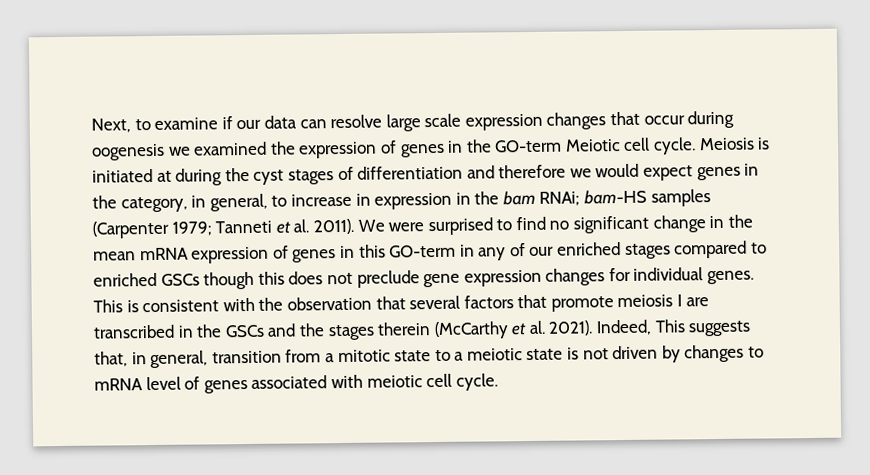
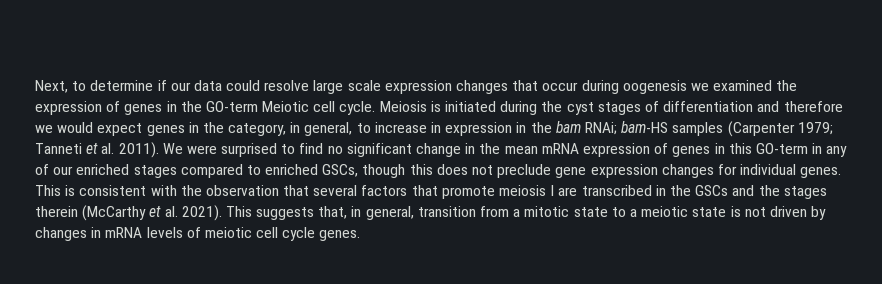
- Next, to examine if our data can resolve large scale expression changes that occur during oogenesis we examined the expression of genes in the GO-term Meiotic cell cycle.
+ Next, to determine if our data could resolve large scale expression changes that occur during oogenesis we examined the expression of genes in the GO-term Meiotic cell cycle.
- Meiosis is initiated at during the cyst stages of differentiation and therefore we would expect genes in the category, in general, to increase in expression in the bam RNAi; bam-HS samples (Carpenter 1979; Tanneti et al. 2011).
+ Meiosis is initiated during the cyst stages of differentiation and therefore we would expect genes in the category, in general, to increase in expression in the bam RNAi; bam-HS samples (Carpenter 1979; Tanneti et al. 2011).
- We were surprised to find no significant change in the mean mRNA expression of genes in this GO-term in any of our enriched stages compared to enriched GSCs though this does not preclude gene expression changes for individual genes.
+ We were surprised to find no significant change in the mean mRNA expression of genes in this GO-term in any of our enriched stages compared to enriched GSCs, though this does not preclude gene expression changes for individual genes.
- Indeed, This suggests that, in general, transition from a mitotic state to a meiotic state is not driven by changes to mRNA level of genes associated with meiotic cell cycle.
+ This suggests that, in general, transition from a mitotic state to a meiotic state is not driven by changes in mRNA levels of meiotic cell cycle genes.

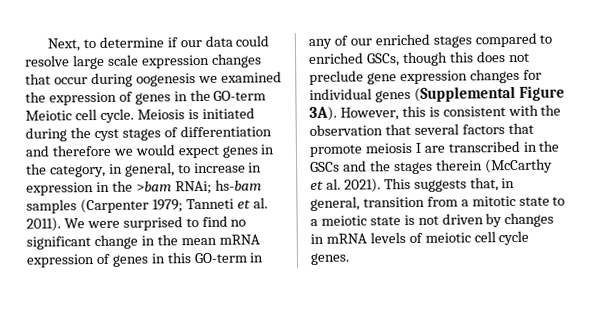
- Meiosis is initiated during the cyst stages of differentiation and therefore we would expect genes in the category, in general, to increase in expression in the bam RNAi; bam-HS samples (Carpenter 1979; Tanneti et al. 2011).
+ Meiosis is initiated during the cyst stages of differentiation and therefore we would expect genes in the category, in general, to increase in expression in the >bam RNAi; hs-bam samples (Carpenter 1979; Tanneti et al. 2011).
- We were surprised to find no significant change in the mean mRNA expression of genes in this GO-term in any of our enriched stages compared to enriched GSCs, though this does not preclude gene expression changes for individual genes. This is consistent with the observation that several factors that promote meiosis I are transcribed in the GSCs and the stages therein (McCarthy et al. 2021).
+ We were surprised to find no significant change in the mean mRNA expression of genes in this GO-term in any of our enriched stages compared to enriched GSCs, though this does not preclude gene expression changes for individual genes (Supplemental Figure 3A). However, this is consistent with the observation that several factors that promote meiosis I are transcribed in the GSCs and the stages therein (McCarthy et al. 2021).

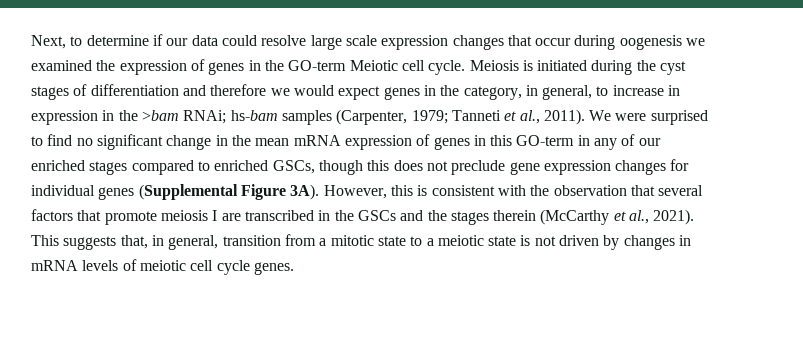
- Meiosis is initiated during the cyst stages of differentiation and therefore we would expect genes in the category, in general, to increase in expression in the >bam RNAi; hs-bam samples (Carpenter 1979; Tanneti et al. 2011).
+ Meiosis is initiated during the cyst stages of differentiation and therefore we would expect genes in the category, in general, to increase in expression in the >bam RNAi; hs-bam samples (Carpenter, 1979; Tanneti et al., 2011).
- However, this is consistent with the observation that several factors that promote meiosis I are transcribed in the GSCs and the stages therein (McCarthy et al. 2021).
+ However, this is consistent with the observation that several factors that promote meiosis I are transcribed in the GSCs and the stages therein (McCarthy et al., 2021).

